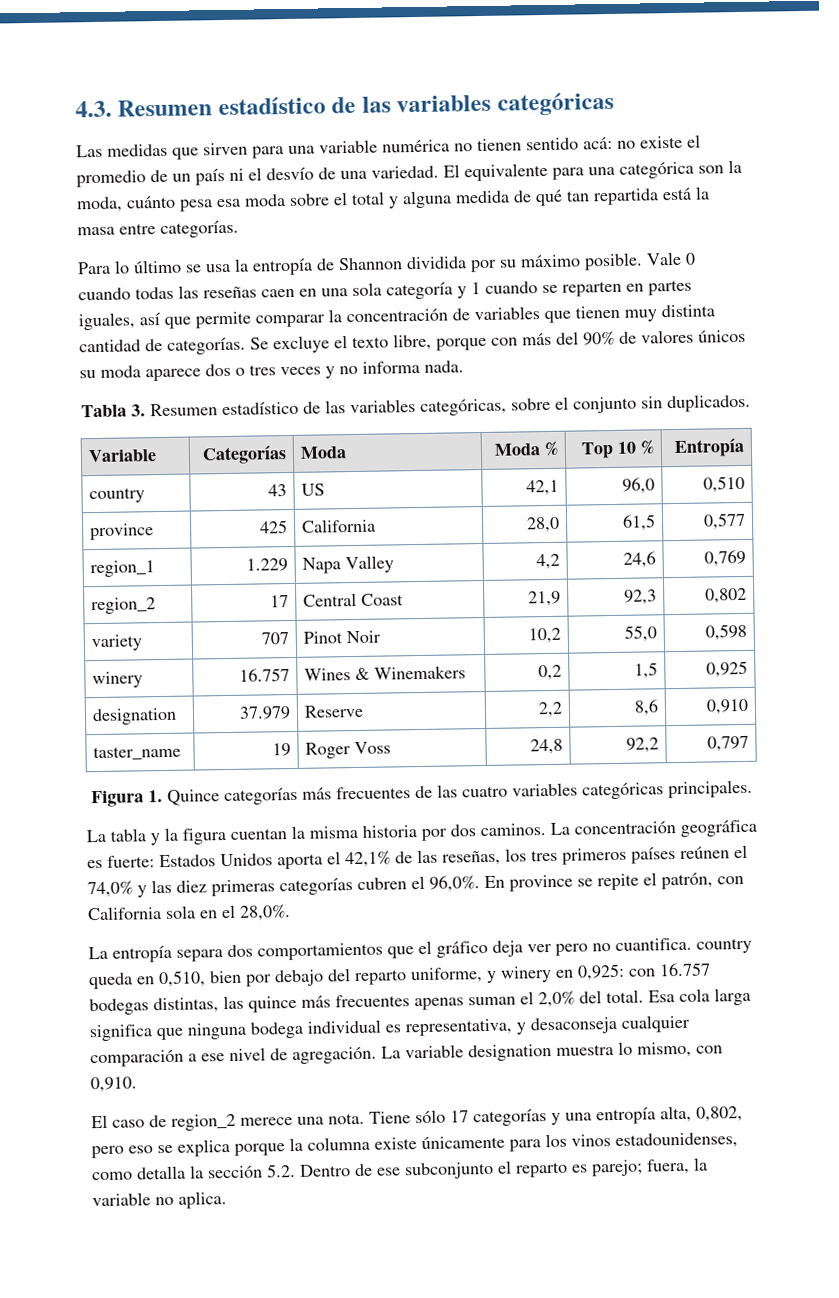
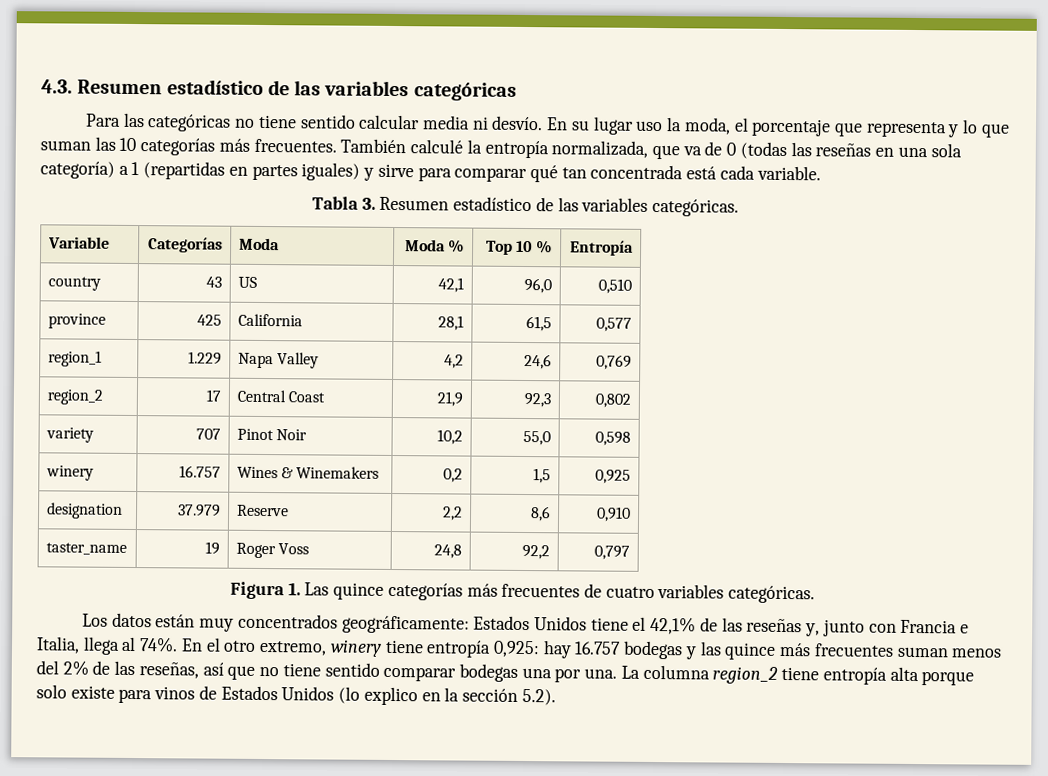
- Las medidas que sirven para una variable numérica no tienen sentido acá: no existe el promedio de un país ni el desvío de una variedad. El equivalente para una categórica son la moda, cuánto pesa esa moda sobre el total y alguna medida de qué tan repartida está la masa entre categorías.
- Para lo último se usa la entropía de Shannon dividida por su máximo posible. Vale 0 cuando todas las reseñas caen en una sola categoría y 1 cuando se reparten en partes iguales, así que permite comparar la concentración de variables que tienen muy distinta cantidad de categorías. Se excluye el texto libre, porque con más del 90% de valores únicos su moda aparece dos o tres veces y no informa nada.
+ Para las categóricas no tiene sentido calcular media ni desvío. En su lugar uso la moda, el porcentaje que representa y lo que suman las 10 categorías más frecuentes. También calculé la entropía normalizada, que va de 0 (todas las reseñas en una sola categoría) a 1 (repartidas en partes iguales) y sirve para comparar qué tan concentrada está cada variable.
- Tabla 3. Resumen estadístico de las variables categóricas, sobre el conjunto sin duplicados.
+ Tabla 3. Resumen estadístico de las variables categóricas.
- province | 425 | California | 28,0 | 61,5 | 0,577
+ province | 425 | California | 28,1 | 61,5 | 0,577
- Figura 1. Quince categorías más frecuentes de las cuatro variables categóricas principales.
- La tabla y la figura cuentan la misma historia por dos caminos. La concentración geográfica es fuerte: Estados Unidos aporta el 42,1% de las reseñas, los tres primeros países reúnen el 74,0% y las diez primeras categorías cubren el 96,0%. En province se repite el patrón, con California sola en el 28,0%.
- La entropía separa dos comportamientos que el gráfico deja ver pero no cuantifica. country queda en 0,510, bien por debajo del reparto uniforme, y winery en 0,925: con 16.757 bodegas distintas, las quince más frecuentes apenas suman el 2,0% del total. Esa cola larga significa que ninguna bodega individual es representativa, y desaconseja cualquier comparación a ese nivel de agregación. La variable designation muestra lo mismo, con 0,910.
- El caso de region_2 merece una nota. Tiene sólo 17 categorías y una entropía alta, 0,802, pero eso se explica porque la columna existe únicamente para los vinos estadounidenses, como detalla la sección 5.2. Dentro de ese subconjunto el reparto es parejo; fuera, la variable no aplica.
+ Figura 1. Las quince categorías más frecuentes de cuatro variables categóricas.
+ Los datos están muy concentrados geográficamente: Estados Unidos tiene el 42,1% de las reseñas y, junto con Francia e Italia, llega al 74%. En el otro extremo, winery tiene entropía 0,925: hay 16.757 bodegas y las quince más frecuentes suman menos del 2% de las reseñas, así que no tiene sentido comparar bodegas una por una. La columna region_2 tiene entropía alta porque solo existe para vinos de Estados Unidos (lo explico en la sección 5.2).

